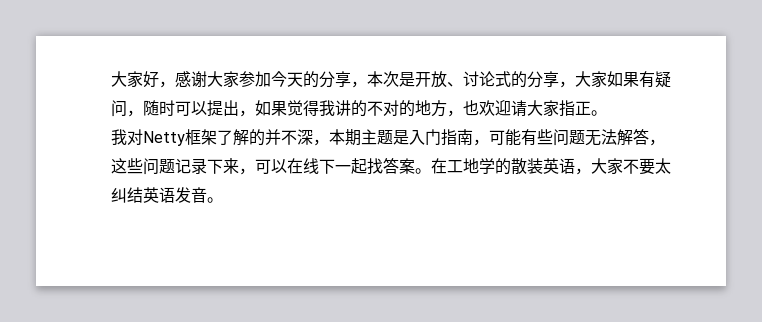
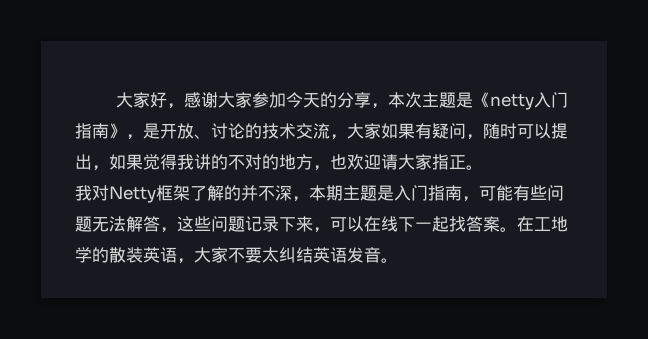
- 大家好，感谢大家参加今天的分享，本次是开放、讨论式的分享，大家如果有疑问，随时可以提出，如果觉得我讲的不对的地方，也欢迎请大家指正。
+ 大家好，感谢大家参加今天的分享，本次主题是《netty入门指南》，是开放、讨论的技术交流，大家如果有疑问，随时可以提出，如果觉得我讲的不对的地方，也欢迎请大家指正。

